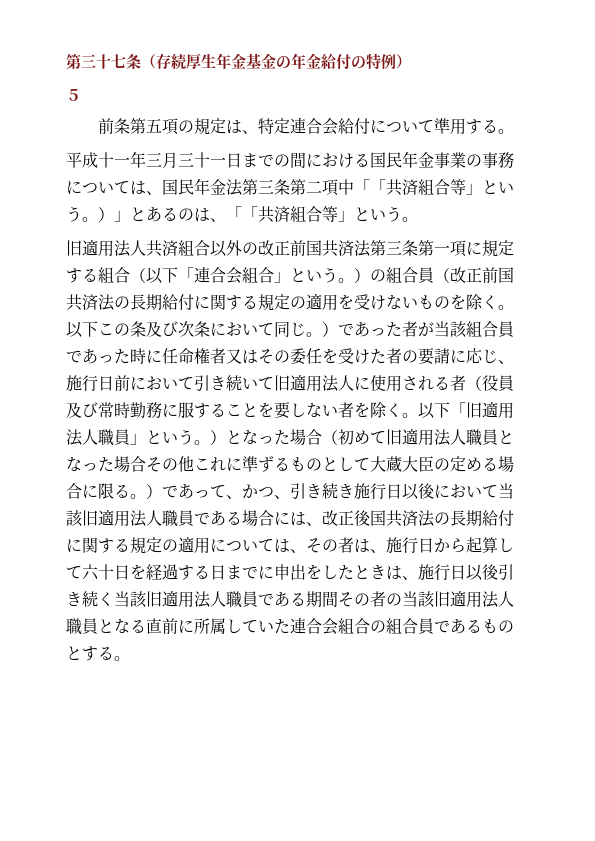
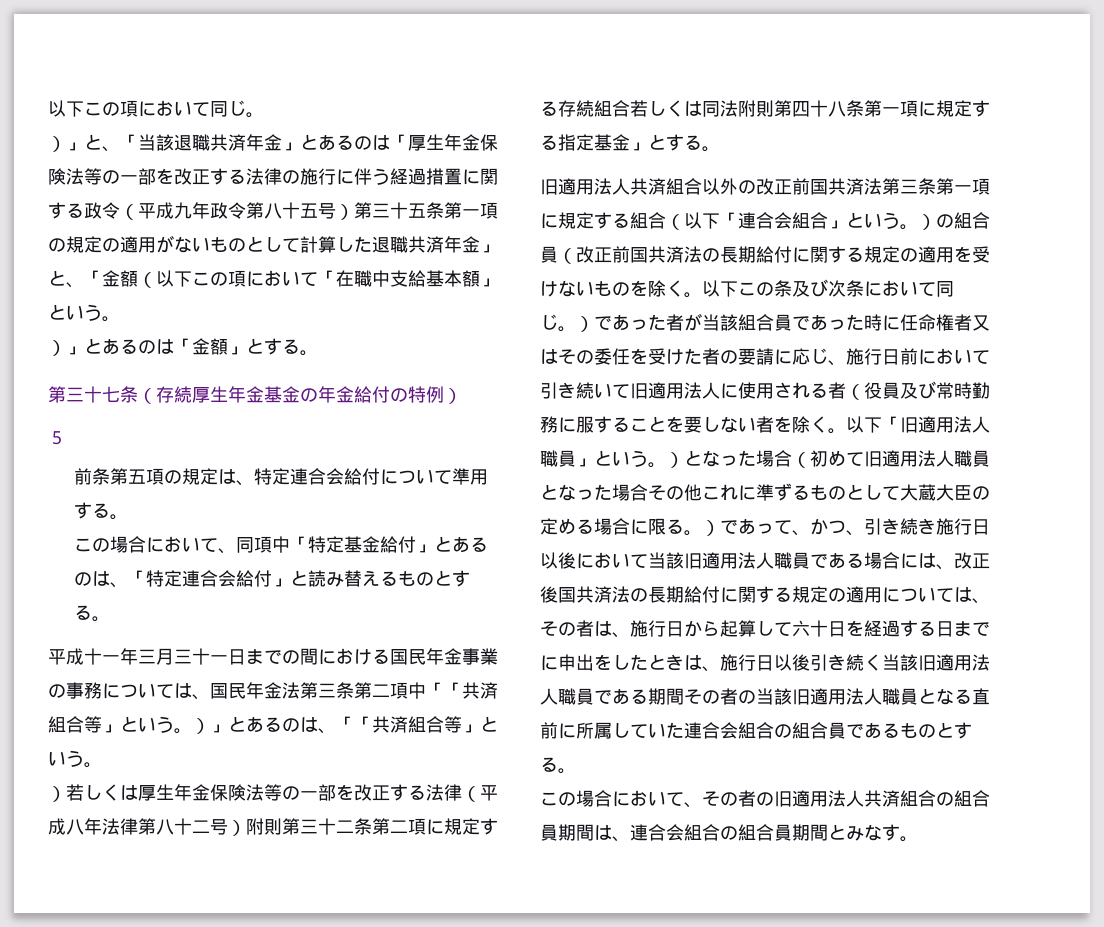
+ 以下この項において同じ。
+ ）」と、「当該退職共済年金」とあるのは「厚生年金保険法等の一部を改正する法律の施行に伴う経過措置に関する政令（平成九年政令第八十五号）第三十五条第一項の規定の適用がないものとして計算した退職共済年金」と、「金額（以下この項において「在職中支給基本額」という。
+ ）」とあるのは「金額」とする。
+ この場合において、同項中「特定基金給付」とあるのは、「特定連合会給付」と読み替えるものとする。
+ ）若しくは厚生年金保険法等の一部を改正する法律（平成八年法律第八十二号）附則第三十二条第二項に規定する存続組合若しくは同法附則第四十八条第一項に規定する指定基金」とする。
+ この場合において、その者の旧適用法人共済組合の組合員期間は、連合会組合の組合員期間とみなす。

